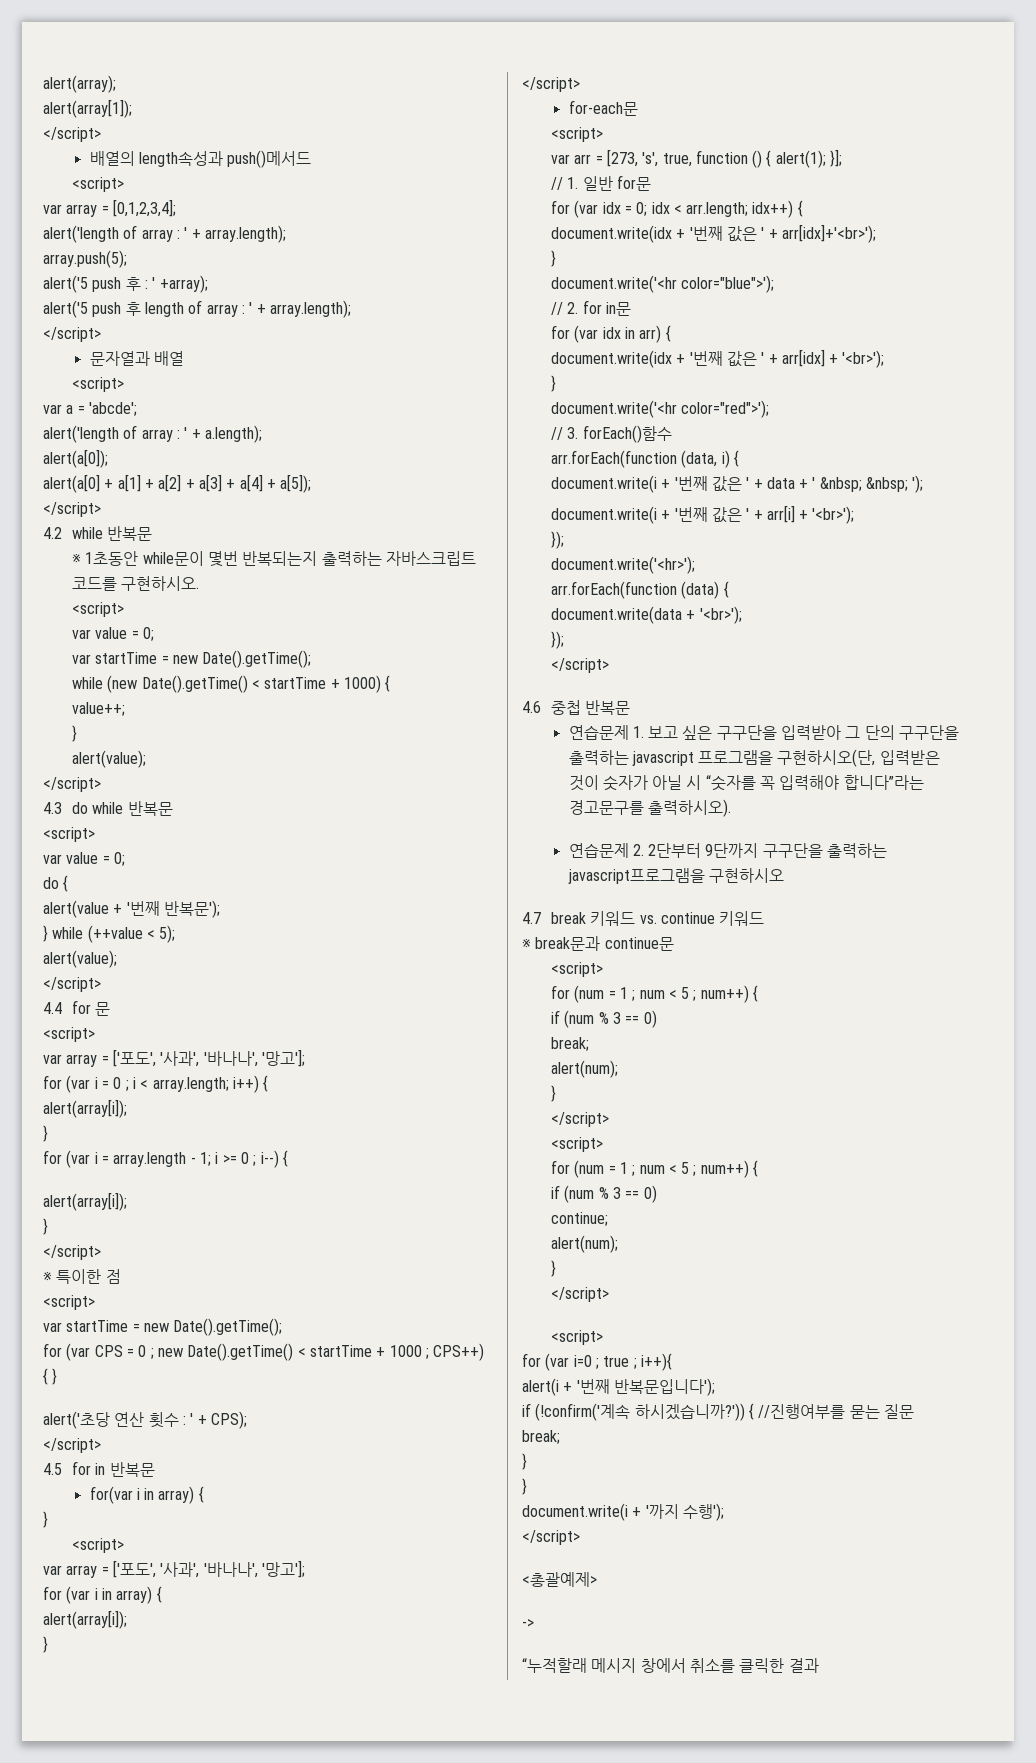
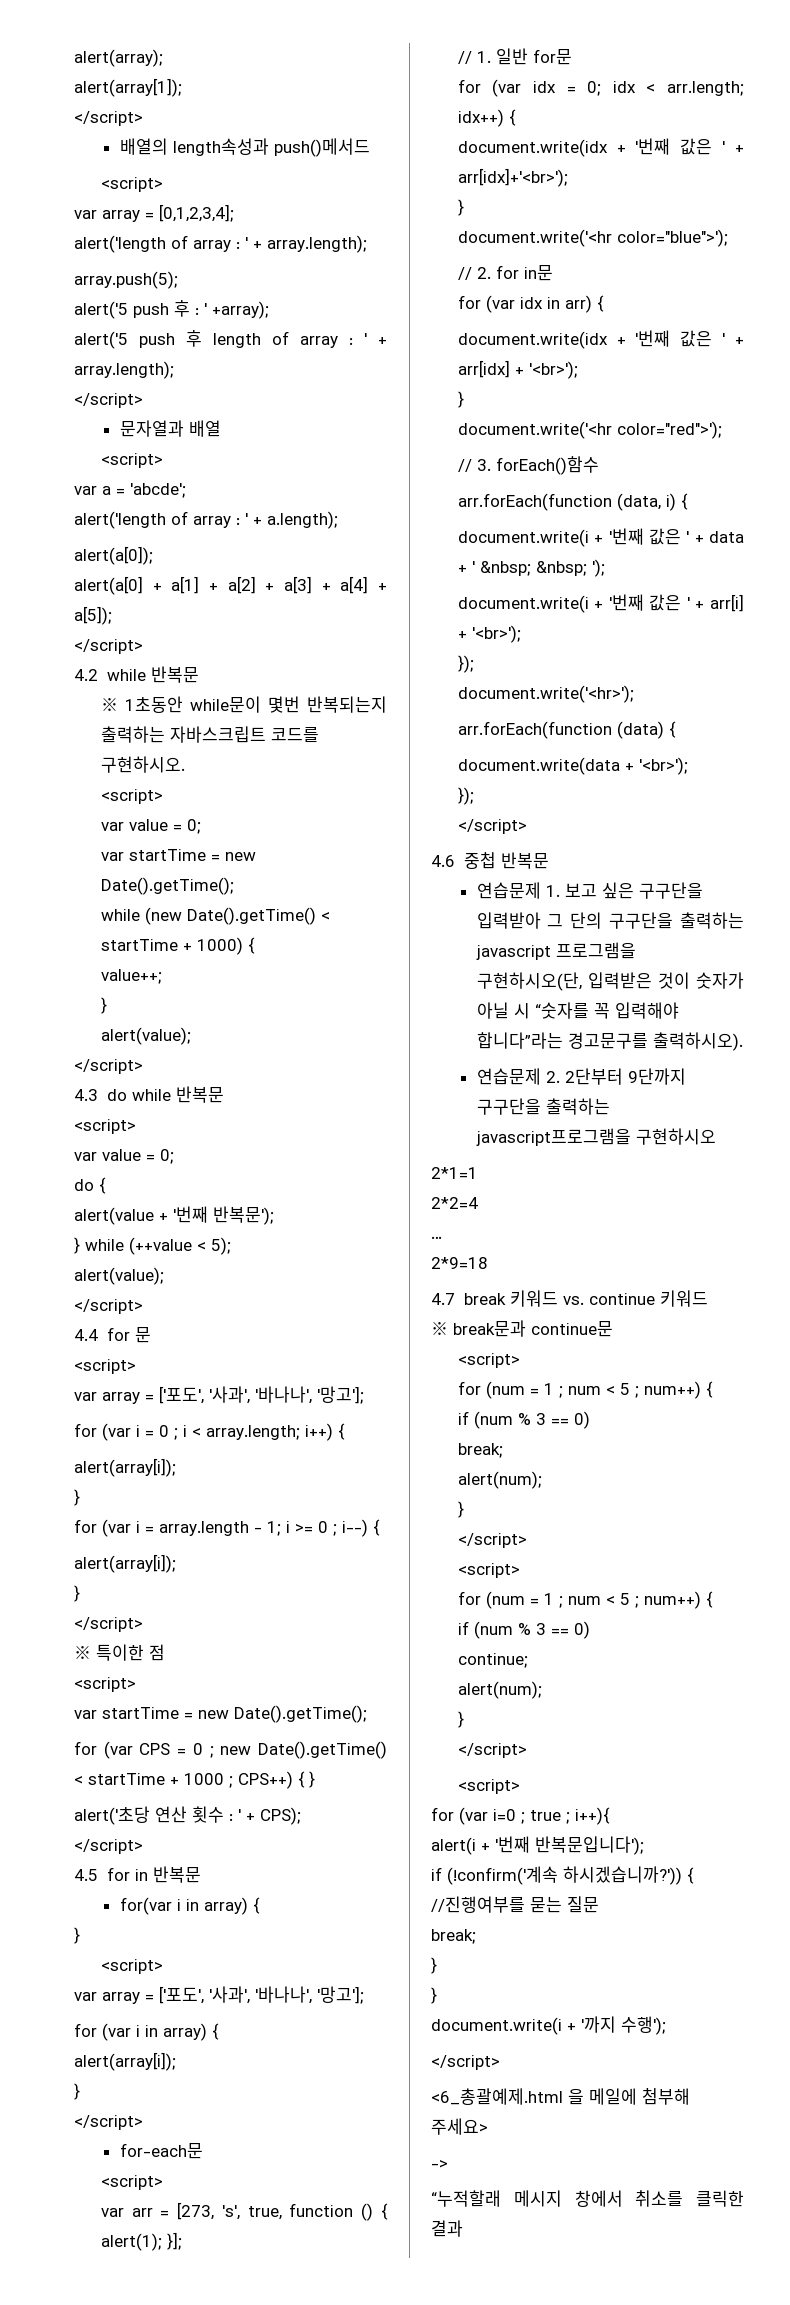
+ 2*1=1
+ 2*2=4
+ …
+ 2*9=18
- <총괄예제>
+ <6_총괄예제.html 을 메일에 첨부해 주세요>

